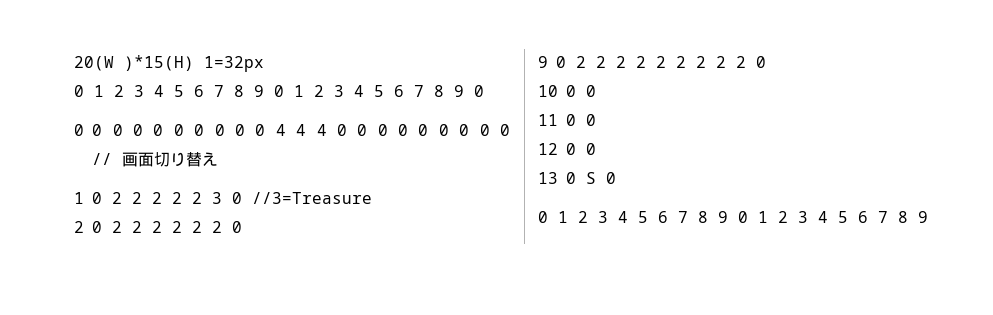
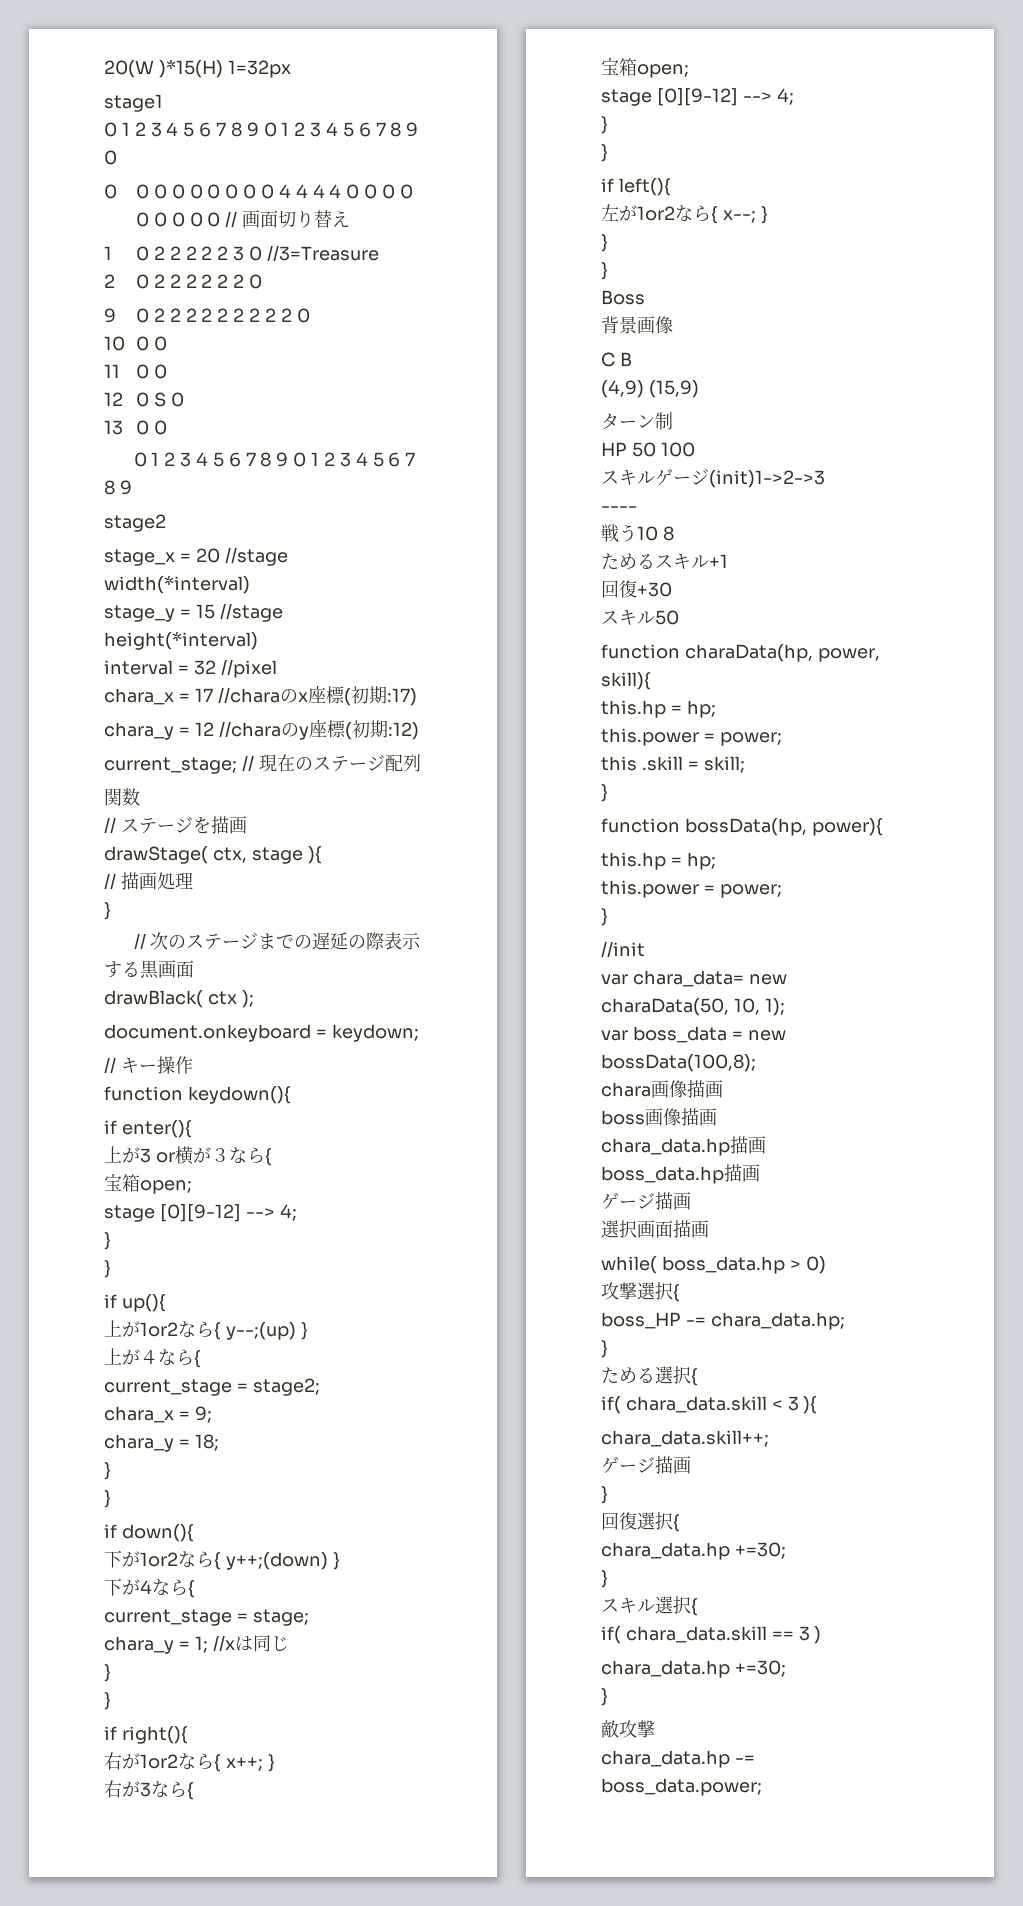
+ stage1
- 0 0 0 0 0 0 0 0 0 0 4 4 4 0 0 0 0 0 0 0 0 0 // 画面切り替え
+ 0 0 0 0 0 0 0 0 0 4 4 4 4 0 0 0 0 0 0 0 0 0 // 画面切り替え
- 12 0 0
+ 12 0 S 0
- 13 0 S 0
+ 13 0 0
+ stage2
+ stage_x = 20 //stage width(*interval)
+ stage_y = 15 //stage height(*interval)
+ interval = 32 //pixel
+ chara_x = 17 //charaのx座標(初期:17)
+ chara_y = 12 //charaのy座標(初期:12)
+ current_stage; // 現在のステージ配列
+ 関数
+ // ステージを描画
+ drawStage( ctx, stage ){
+ // 描画処理
+ }
+ // 次のステージまでの遅延の際表示する黒画面
+ drawBlack( ctx );
+ document.onkeyboard = keydown;
+ // キー操作
+ function keydown(){
+ if enter(){
+ 上が3 or横が３なら{
+ 宝箱open;
+ stage [0][9-12] --> 4;
+ }
+ }
+ if up(){
+ 上が1or2なら{ y--;(up) }
+ 上が４なら{
+ current_stage = stage2;
+ chara_x = 9;
+ chara_y = 18;
+ }
+ }
+ if down(){
+ 下が1or2なら{ y++;(down) }
+ 下が4なら{
+ current_stage = stage;
+ chara_y = 1; //xは同じ
+ }
+ }
+ if right(){
+ 右が1or2なら{ x++; }
+ 右が3なら{
+ 宝箱open;
+ stage [0][9-12] --> 4;
+ }
+ }
+ if left(){
+ 左が1or2なら{ x--; }
+ }
+ }
+ Boss
+ 背景画像
+ C B
+ (4,9) (15,9)
+ ターン制
+ HP 50 100
+ スキルゲージ(init)1->2->3
+ ----
+ 戦う10 8
+ ためるスキル+1
+ 回復+30
+ スキル50
+ function charaData(hp, power, skill){
+ this.hp = hp;
+ this.power = power;
+ this .skill = skill;
+ }
+ function bossData(hp, power){
+ this.hp = hp;
+ this.power = power;
+ }
+ //init
+ var chara_data= new charaData(50, 10, 1);
+ var boss_data = new bossData(100,8);
+ chara画像描画
+ boss画像描画
+ chara_data.hp描画
+ boss_data.hp描画
+ ゲージ描画
+ 選択画面描画
+ while( boss_data.hp > 0)
+ 攻撃選択{
+ boss_HP -= chara_data.hp;
+ }
+ ためる選択{
+ if( chara_data.skill < 3 ){
+ chara_data.skill++;
+ ゲージ描画
+ }
+ 回復選択{
+ chara_data.hp +=30;
+ }
+ スキル選択{
+ if( chara_data.skill == 3 )
+ chara_data.hp +=30;
+ }
+ 敵攻撃
+ chara_data.hp -= boss_data.power;

